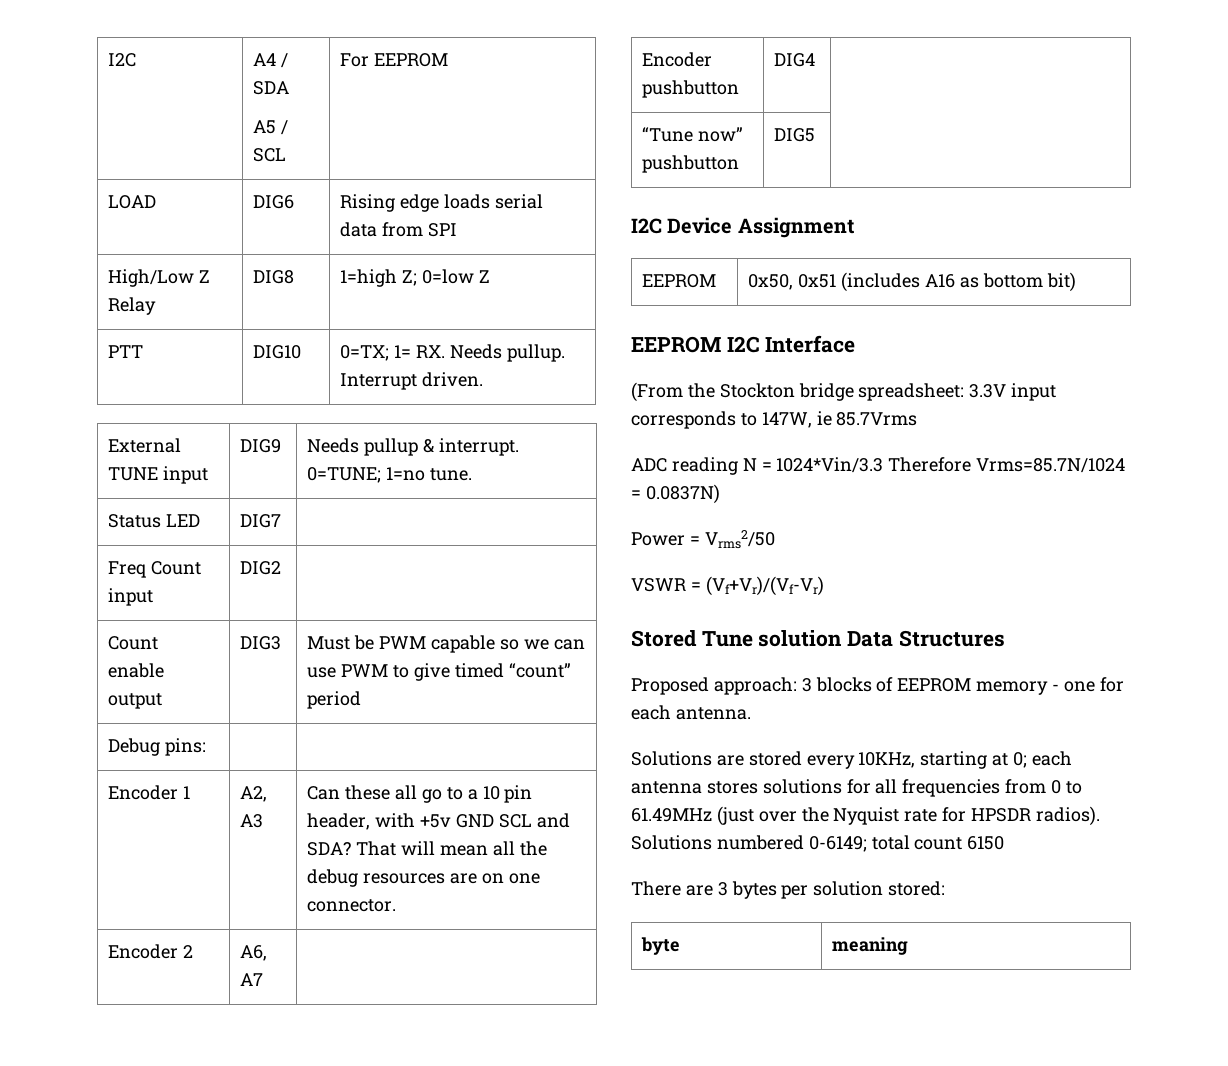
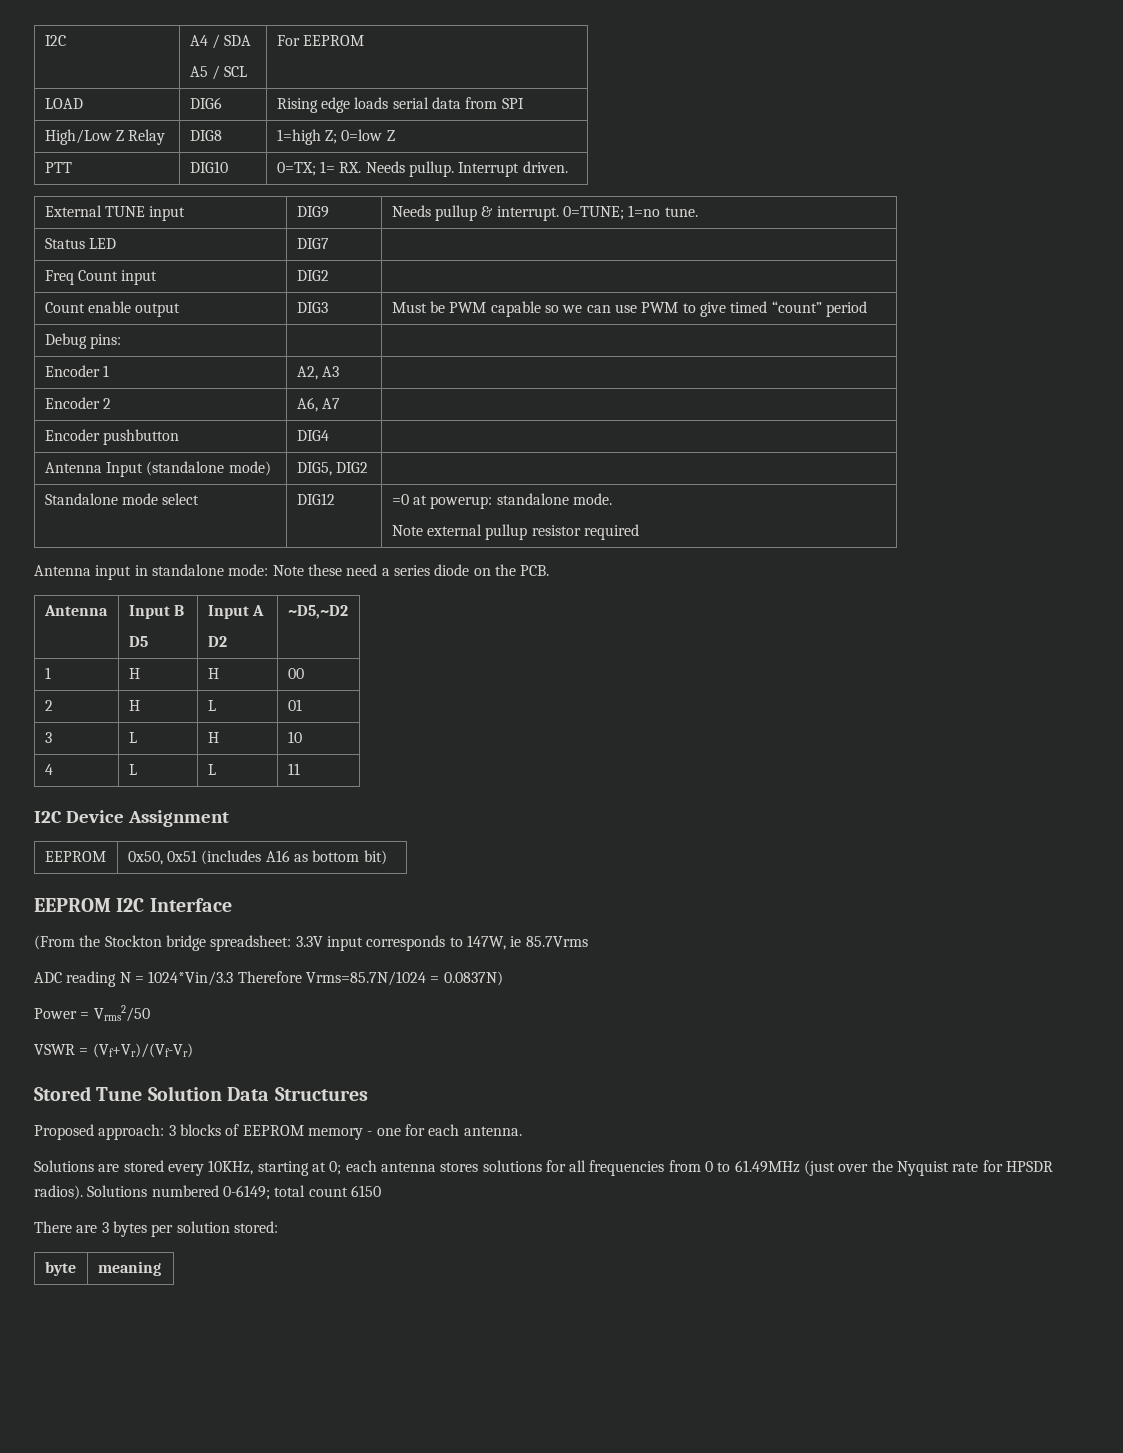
- Encoder 1 | A2, A3 | Can these all go to a 10 pin header, with +5v GND SCL and SDA? That will mean all the debug resources are on one connector.
+ Encoder 1 | A2, A3 |
- “Tune now” pushbutton | DIG5 |
+ Antenna Input (standalone mode) | DIG5, DIG2 |
+ Standalone mode select | DIG12 | =0 at powerup: standalone mode.
+ Note external pullup resistor required
+ Antenna input in standalone mode: Note these need a series diode on the PCB.
+ Antenna | Input B
+ D5 | Input A
+ D2 | ~D5,~D2
+ 1 | H | H | 00
+ 2 | H | L | 01
+ 3 | L | H | 10
+ 4 | L | L | 11
- Stored Tune solution Data Structures
+ Stored Tune Solution Data Structures

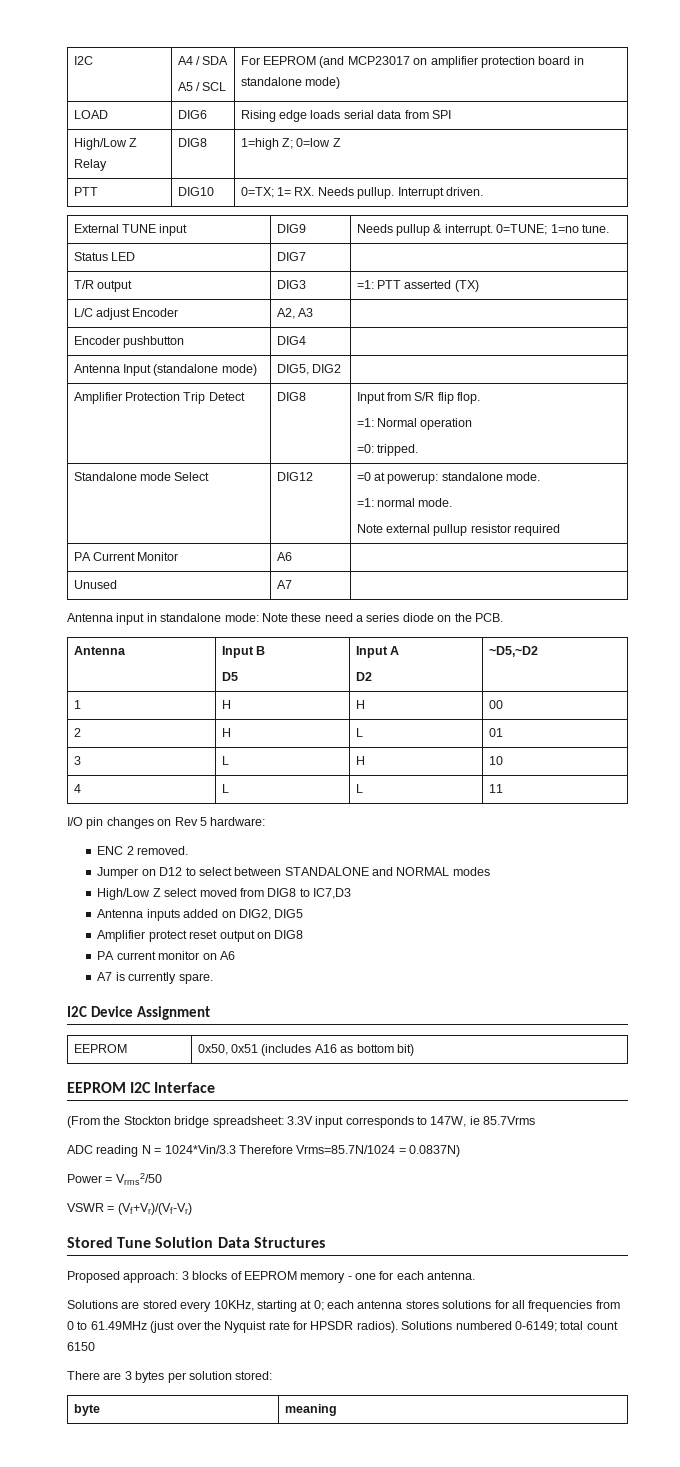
  I2C | A4 / SDA
- A5 / SCL | For EEPROM
+ A5 / SCL | For EEPROM (and MCP23017 on amplifier protection board in standalone mode)
- Freq Count input | DIG2 |
- Count enable output | DIG3 | Must be PWM capable so we can use PWM to give timed “count” period
- Debug pins: | |
- Encoder 1 | A2, A3 |
+ T/R output | DIG3 | =1: PTT asserted (TX)
+ L/C adjust Encoder | A2, A3 |
- Encoder 2 | A6, A7 |
+ Amplifier Protection Trip Detect | DIG8 | Input from S/R flip flop.
+ =1: Normal operation
+ =0: tripped.
- Standalone mode select | DIG12 | =0 at powerup: standalone mode.
+ Standalone mode Select | DIG12 | =0 at powerup: standalone mode.
+ =1: normal mode.
+ PA Current Monitor | A6 |
+ Unused | A7 |
+ I/O pin changes on Rev 5 hardware:
+ ENC 2 removed.
+ Jumper on D12 to select between STANDALONE and NORMAL modes
+ High/Low Z select moved from DIG8 to IC7,D3
+ Antenna inputs added on DIG2, DIG5
+ Amplifier protect reset output on DIG8
+ PA current monitor on A6
+ A7 is currently spare.

